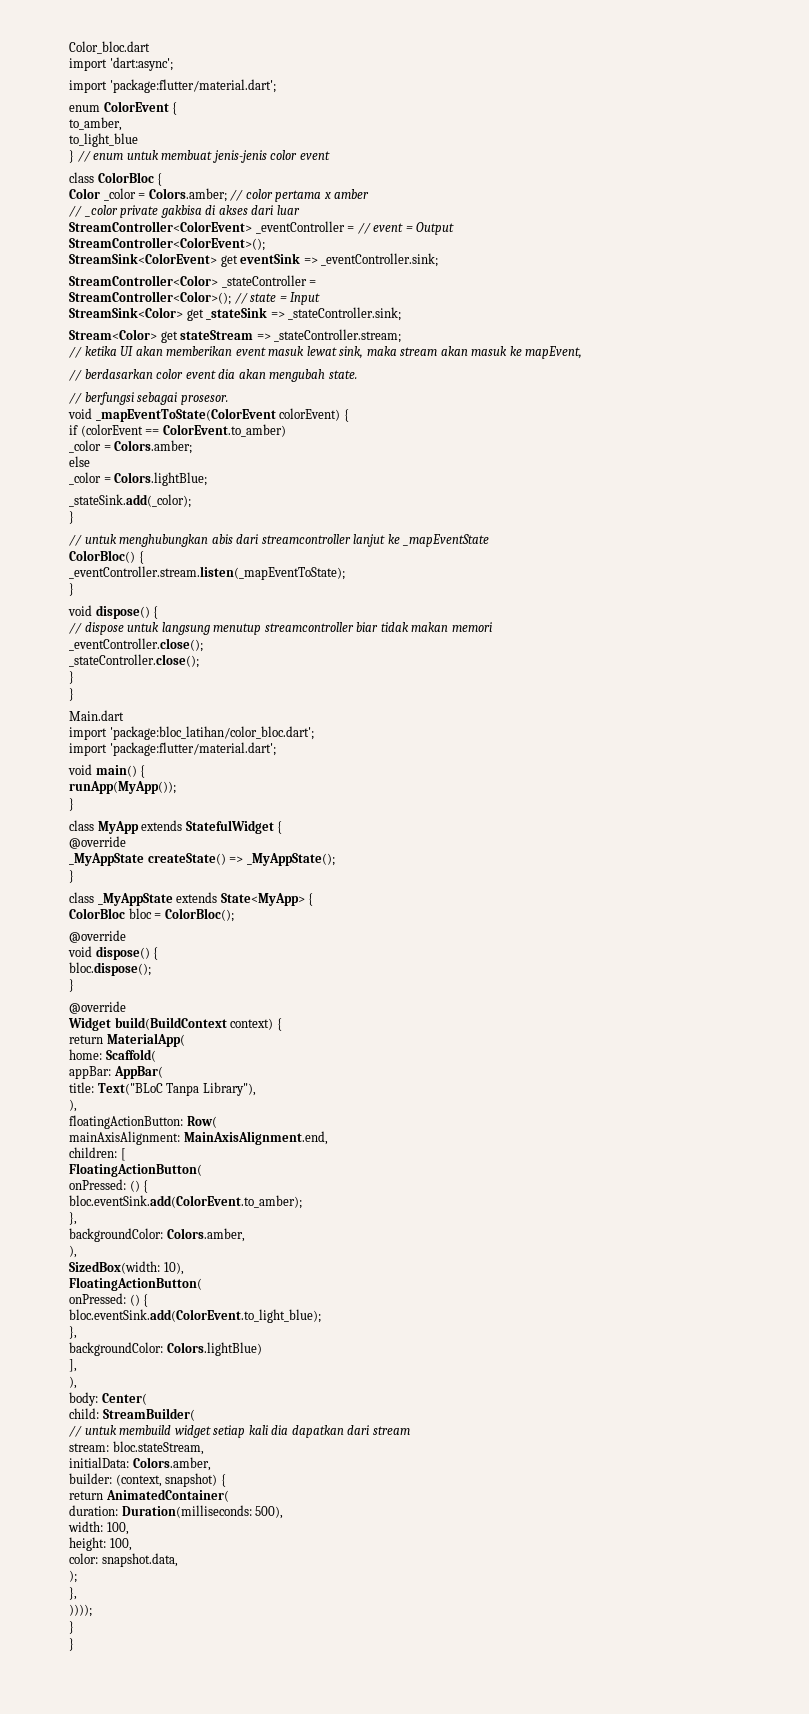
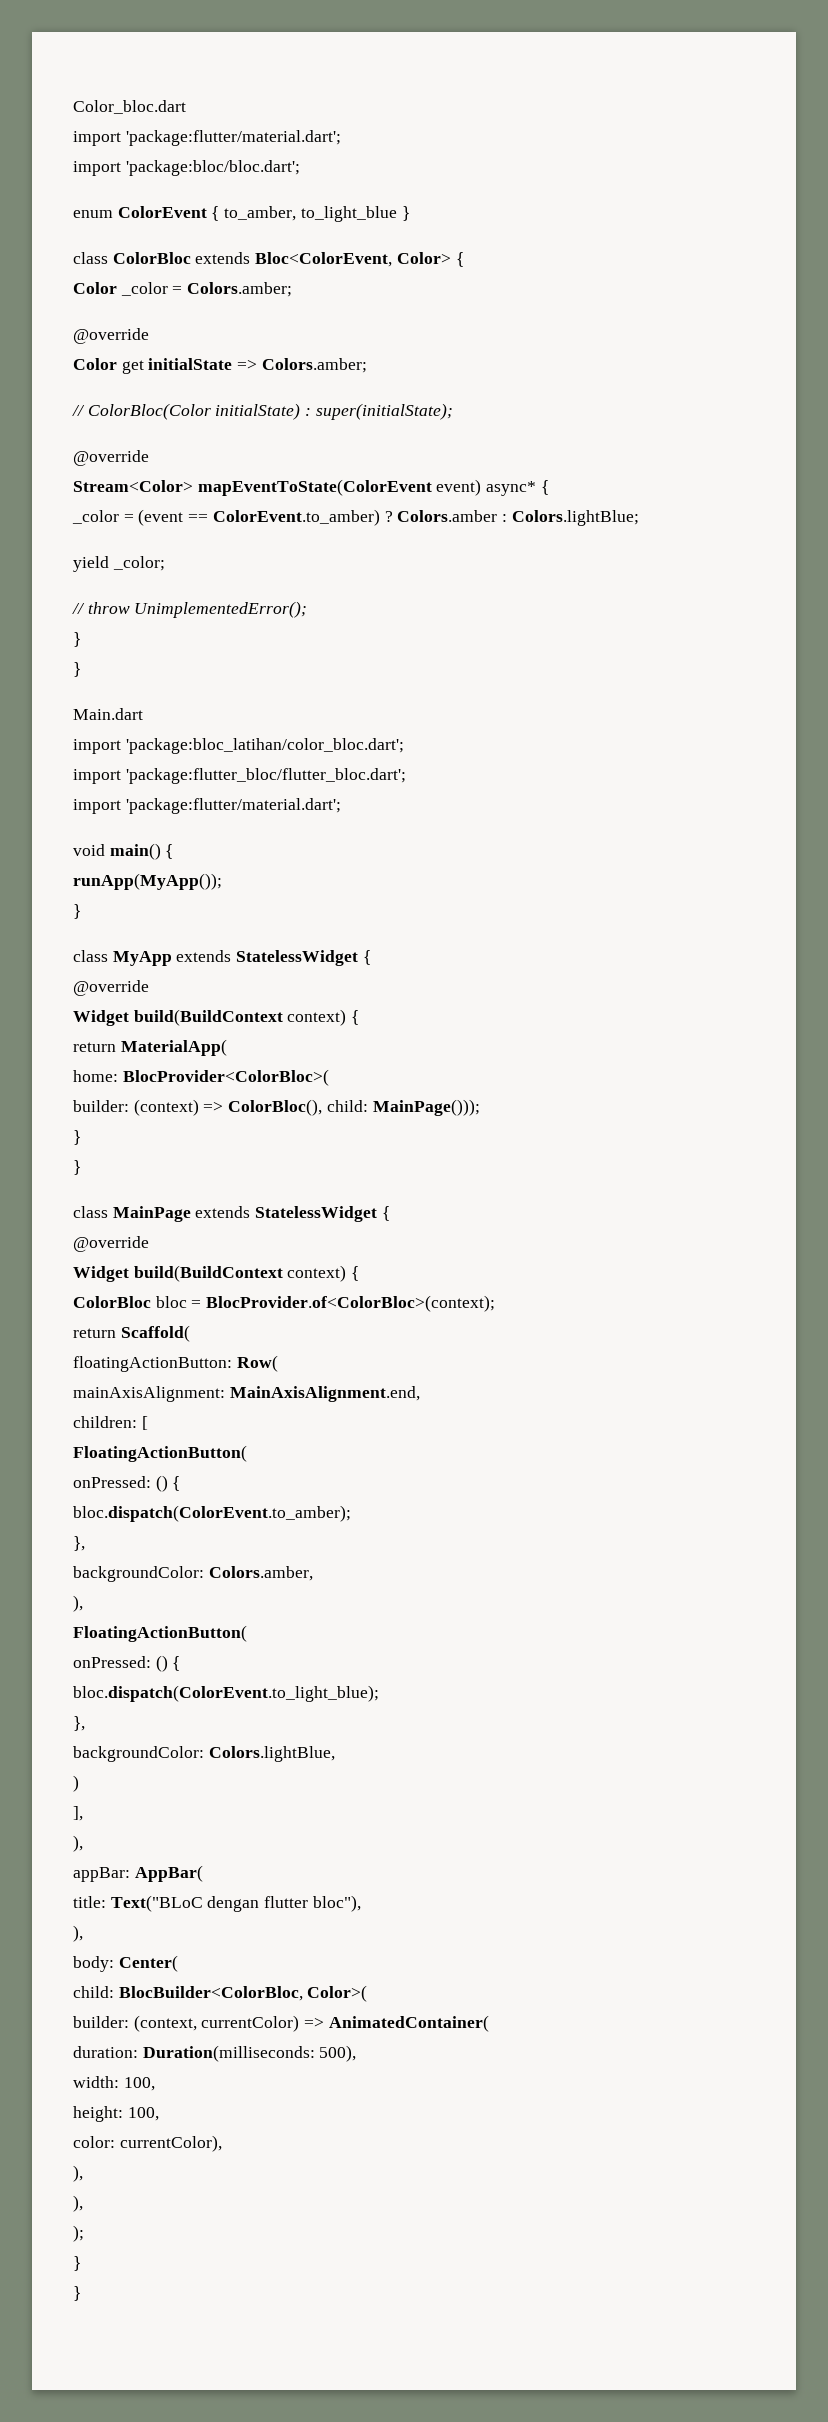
  Color_bloc.dart
- import 'dart:async';
  import 'package:flutter/material.dart';
+ import 'package:bloc/bloc.dart';
- enum ColorEvent {
- to_amber,
- to_light_blue
- } // enum untuk membuat jenis-jenis color event
+ enum ColorEvent { to_amber, to_light_blue }
- class ColorBloc {
+ class ColorBloc extends Bloc<ColorEvent, Color> {
- Color _color = Colors.amber; // color pertama x amber
- // _color private gakbisa di akses dari luar
- StreamController<ColorEvent> _eventController = // event = Output
- StreamController<ColorEvent>();
- StreamSink<ColorEvent> get eventSink => _eventController.sink;
- StreamController<Color> _stateController =
- StreamController<Color>(); // state = Input
- StreamSink<Color> get _stateSink => _stateController.sink;
- Stream<Color> get stateStream => _stateController.stream;
- // ketika UI akan memberikan event masuk lewat sink, maka stream akan masuk ke mapEvent,
- // berdasarkan color event dia akan mengubah state.
- // berfungsi sebagai prosesor.
- void _mapEventToState(ColorEvent colorEvent) {
- if (colorEvent == ColorEvent.to_amber)
- _color = Colors.amber;
- else
- _color = Colors.lightBlue;
+ Color _color = Colors.amber;
+ @override
+ Color get initialState => Colors.amber;
+ // ColorBloc(Color initialState) : super(initialState);
+ @override
+ Stream<Color> mapEventToState(ColorEvent event) async* {
+ _color = (event == ColorEvent.to_amber) ? Colors.amber : Colors.lightBlue;
- _stateSink.add(_color);
- }
- // untuk menghubungkan abis dari streamcontroller lanjut ke _mapEventState
- ColorBloc() {
- _eventController.stream.listen(_mapEventToState);
- }
- void dispose() {
- // dispose untuk langsung menutup streamcontroller biar tidak makan memori
- _eventController.close();
- _stateController.close();
+ yield _color;
+ // throw UnimplementedError();
+ import 'package:flutter_bloc/flutter_bloc.dart';
- class MyApp extends StatefulWidget {
- @override
- _MyAppState createState() => _MyAppState();
- }
- class _MyAppState extends State<MyApp> {
- ColorBloc bloc = ColorBloc();
- @override
- void dispose() {
- bloc.dispose();
- }
+ class MyApp extends StatelessWidget {
- home: Scaffold(
- appBar: AppBar(
- title: Text("BLoC Tanpa Library"),
- ),
+ home: BlocProvider<ColorBloc>(
+ builder: (context) => ColorBloc(), child: MainPage()));
+ }
+ }
+ class MainPage extends StatelessWidget {
+ @override
+ Widget build(BuildContext context) {
+ ColorBloc bloc = BlocProvider.of<ColorBloc>(context);
+ return Scaffold(
- bloc.eventSink.add(ColorEvent.to_amber);
+ bloc.dispatch(ColorEvent.to_amber);
  backgroundColor: Colors.amber,
  ),
- SizedBox(width: 10),
  FloatingActionButton(
  onPressed: () {
- bloc.eventSink.add(ColorEvent.to_light_blue);
+ bloc.dispatch(ColorEvent.to_light_blue);
  },
- backgroundColor: Colors.lightBlue)
+ backgroundColor: Colors.lightBlue,
+ )
+ appBar: AppBar(
+ title: Text("BLoC dengan flutter bloc"),
+ ),
  body: Center(
- child: StreamBuilder(
- // untuk membuild widget setiap kali dia dapatkan dari stream
- stream: bloc.stateStream,
- initialData: Colors.amber,
+ child: BlocBuilder<ColorBloc, Color>(
- builder: (context, snapshot) {
- return AnimatedContainer(
+ builder: (context, currentColor) => AnimatedContainer(
- color: snapshot.data,
+ color: currentColor),
+ ),
+ ),
  );
- },
- ))));

